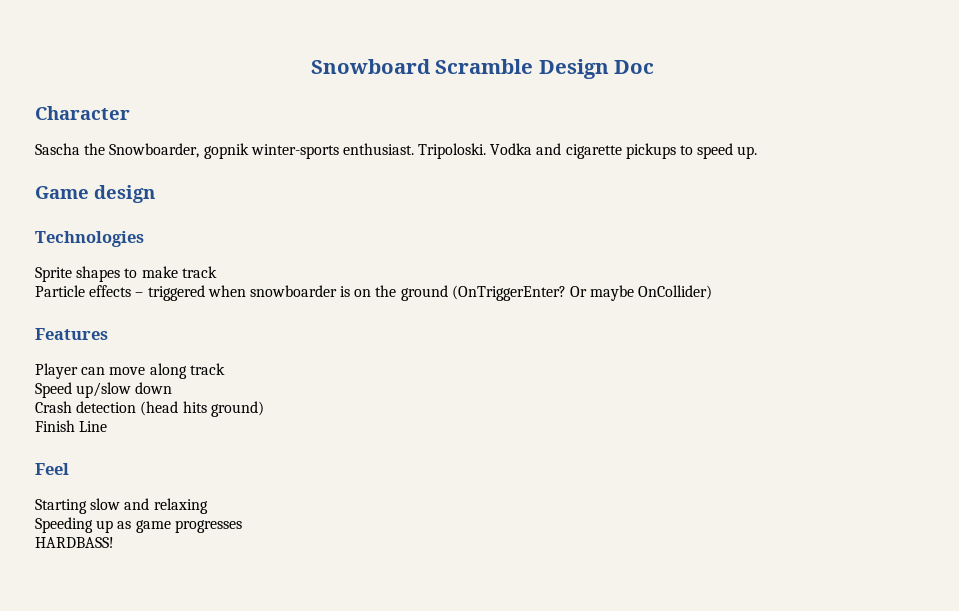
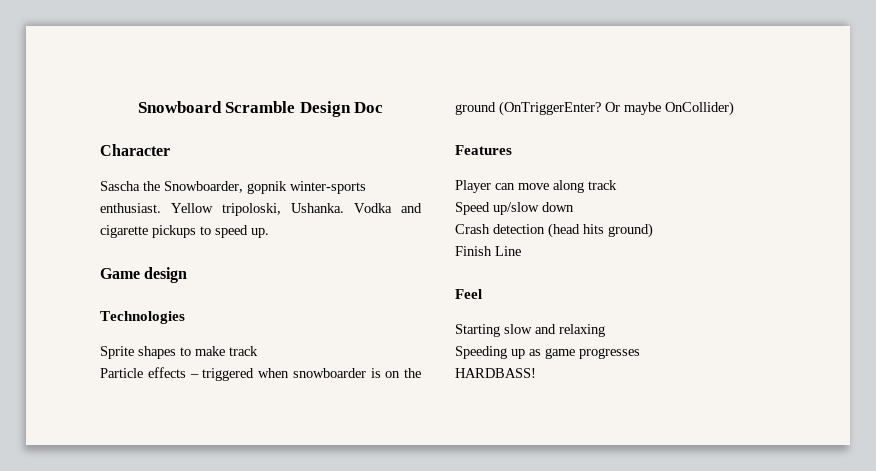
- Tripoloski.
+ Yellow tripoloski, Ushanka.

